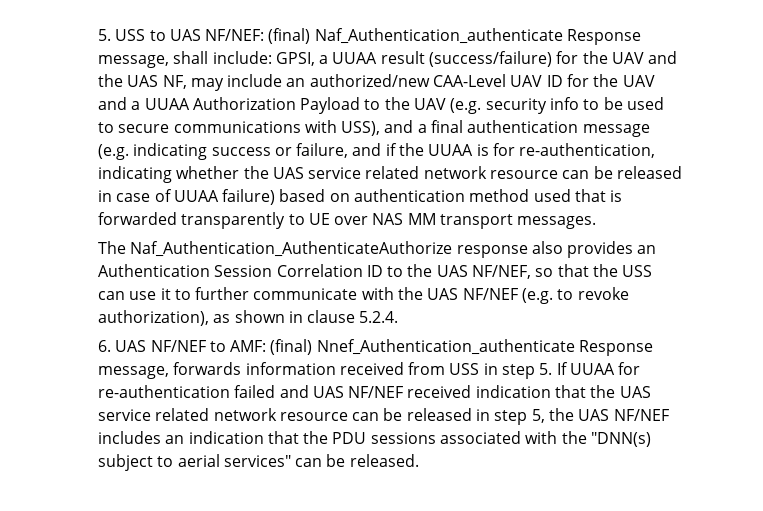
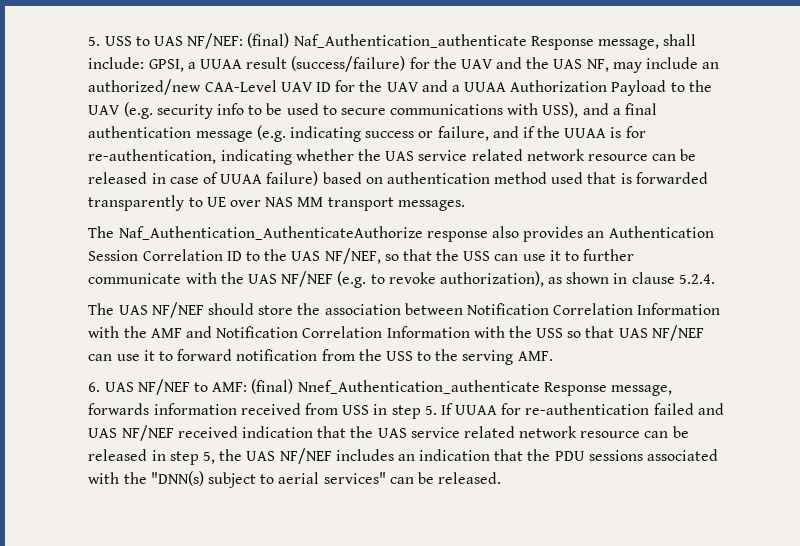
+ The UAS NF/NEF should store the association between Notification Correlation Information with the AMF and Notification Correlation Information with the USS so that UAS NF/NEF can use it to forward notification from the USS to the serving AMF.

